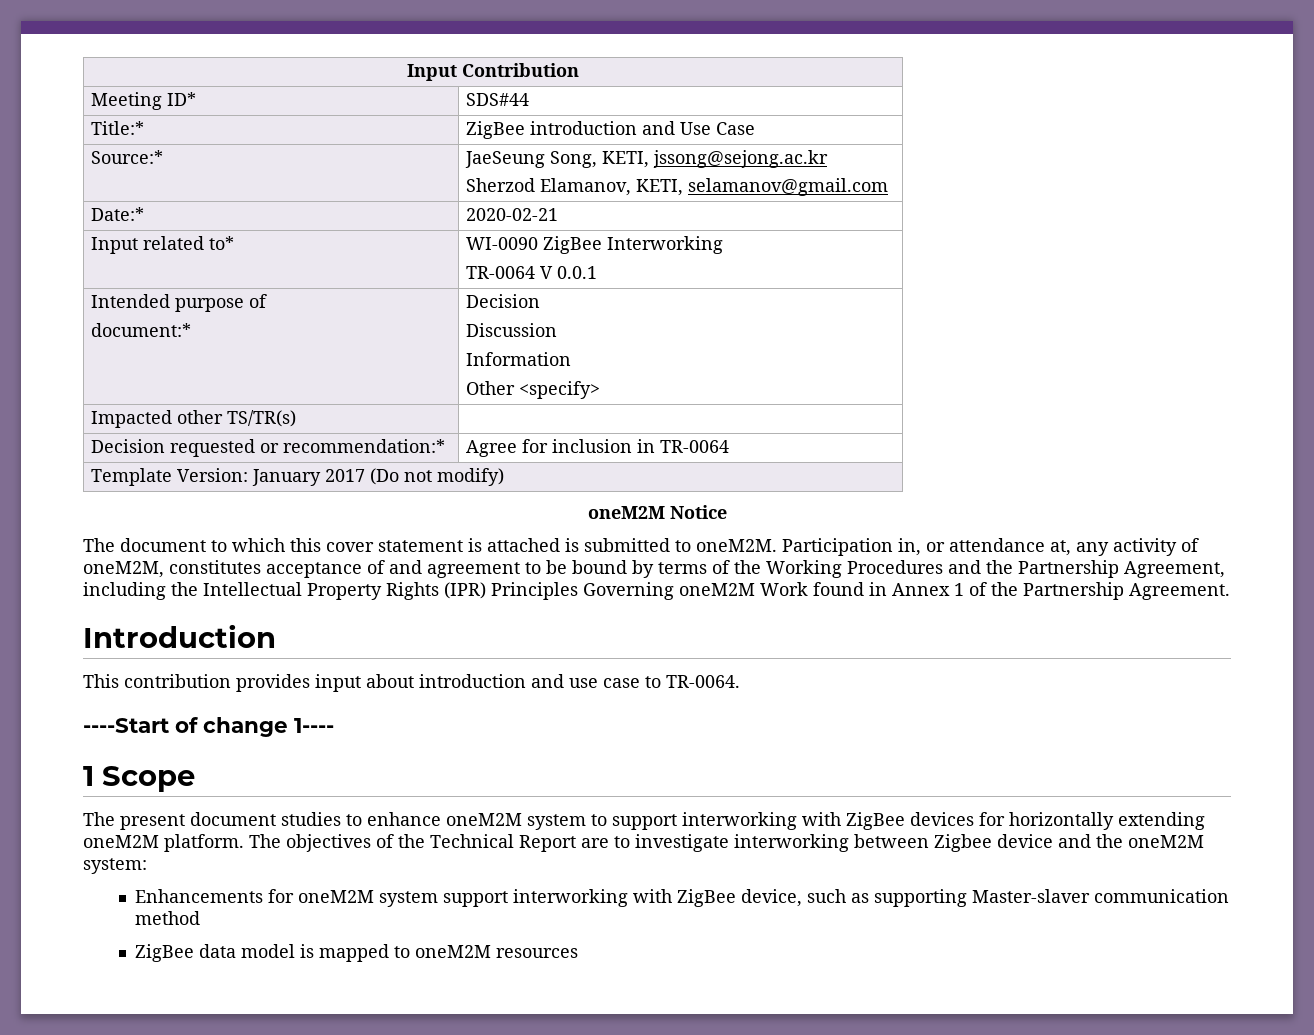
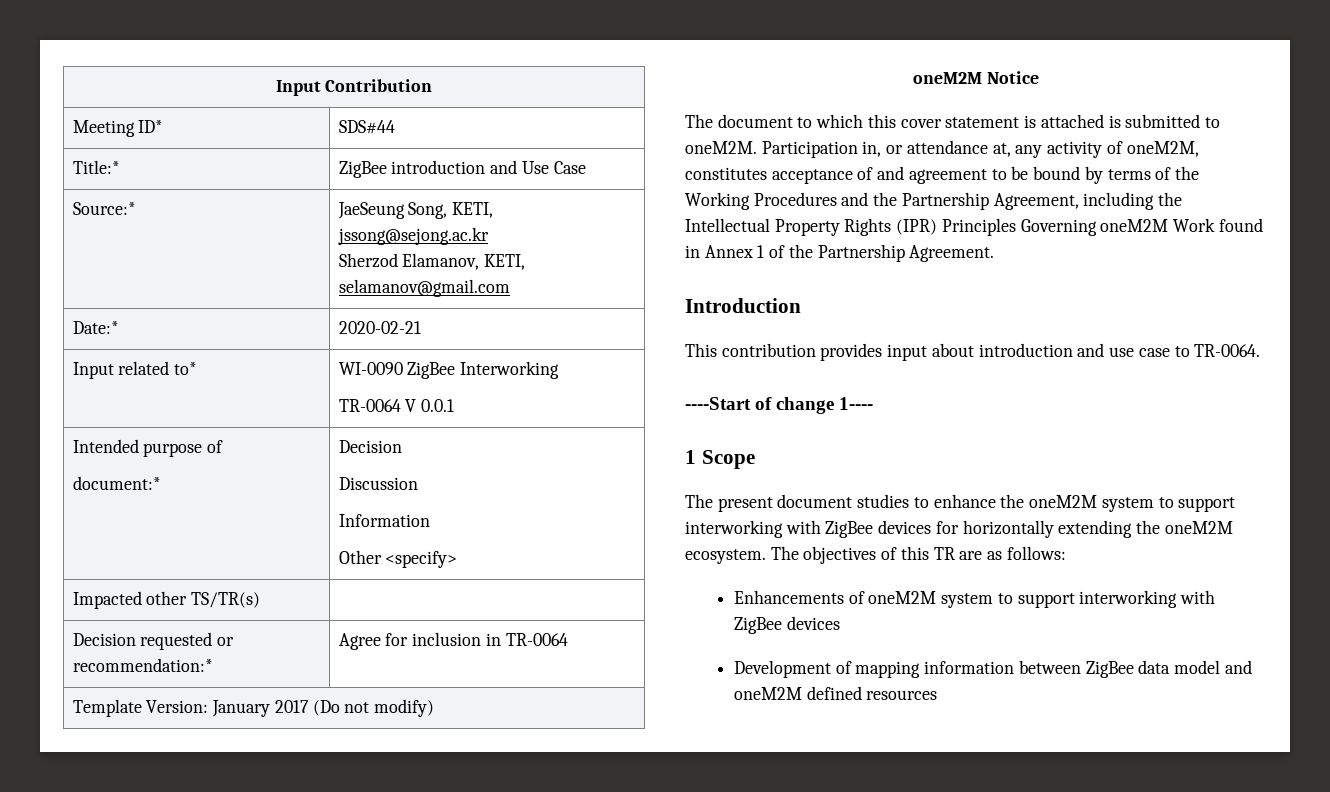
- The present document studies to enhance oneM2M system to support interworking with ZigBee devices for horizontally extending oneM2M platform. The objectives of the Technical Report are to investigate interworking between Zigbee device and the oneM2M system:
+ The present document studies to enhance the oneM2M system to support interworking with ZigBee devices for horizontally extending the oneM2M ecosystem. The objectives of this TR are as follows:
- Enhancements for oneM2M system support interworking with ZigBee device, such as supporting Master-slaver communication method
- ZigBee data model is mapped to oneM2M resources
+ Enhancements of oneM2M system to support interworking with ZigBee devices
+ Development of mapping information between ZigBee data model and oneM2M defined resources

